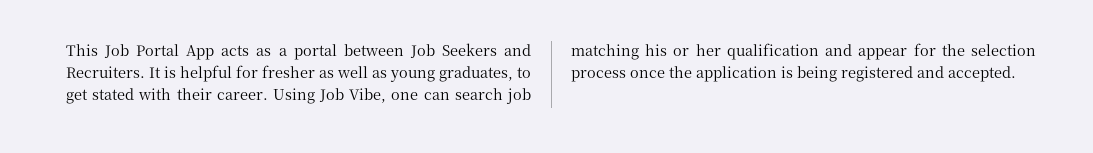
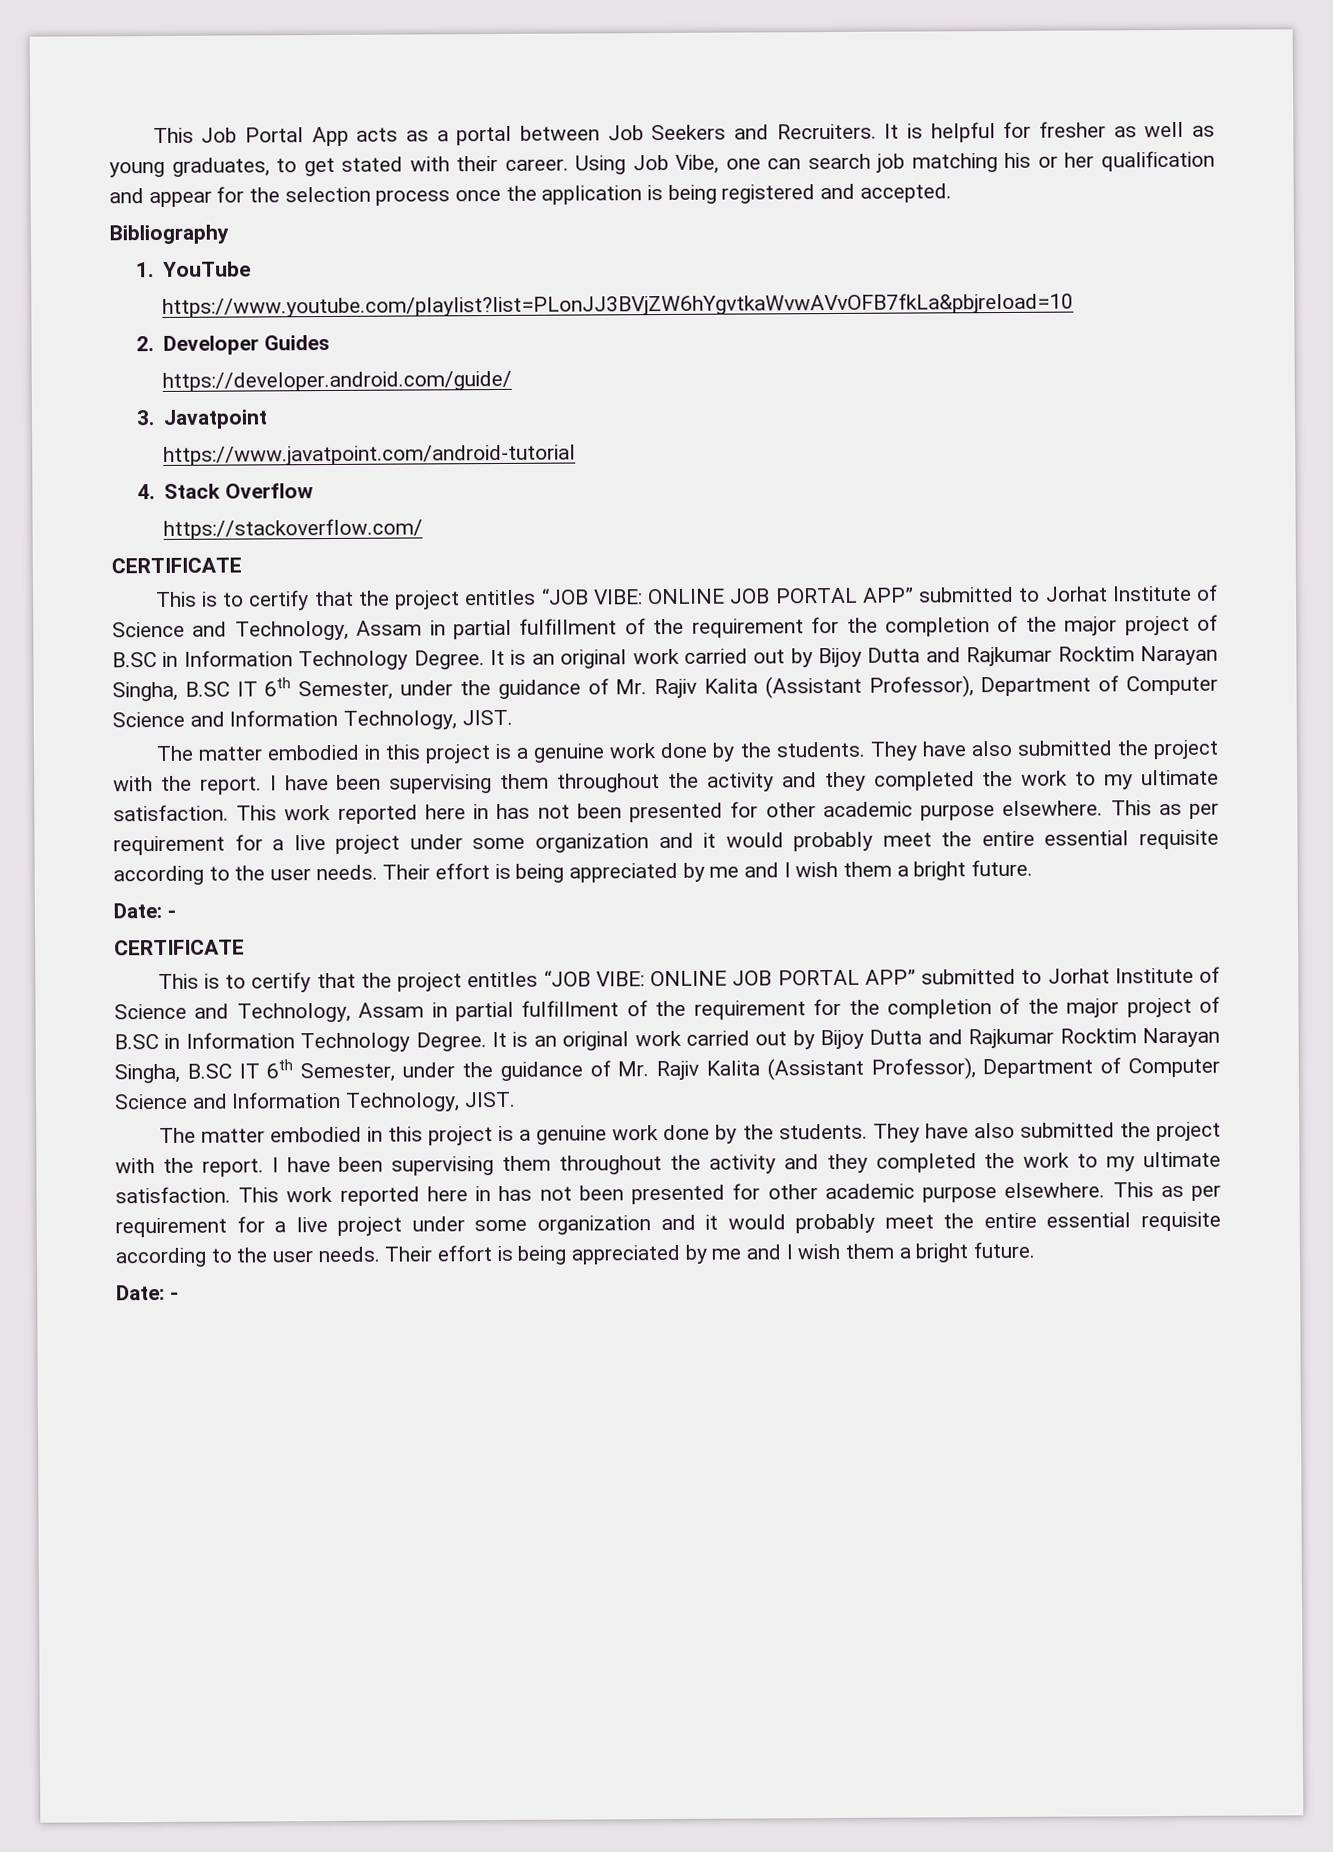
+ Bibliography
+ 1. YouTube
+ https://www.youtube.com/playlist?list=PLonJJ3BVjZW6hYgvtkaWvwAVvOFB7fkLa&pbjreload=10
+ 2. Developer Guides
+ https://developer.android.com/guide/
+ 3. Javatpoint
+ https://www.javatpoint.com/android-tutorial
+ 4. Stack Overflow
+ https://stackoverflow.com/
+ CERTIFICATE
+ This is to certify that the project entitles “JOB VIBE: ONLINE JOB PORTAL APP” submitted to Jorhat Institute of Science and Technology, Assam in partial fulfillment of the requirement for the completion of the major project of B.SC in Information Technology Degree. It is an original work carried out by Bijoy Dutta and Rajkumar Rocktim Narayan Singha, B.SC IT 6th Semester, under the guidance of Mr. Rajiv Kalita (Assistant Professor), Department of Computer Science and Information Technology, JIST.
+ The matter embodied in this project is a genuine work done by the students. They have also submitted the project with the report. I have been supervising them throughout the activity and they completed the work to my ultimate satisfaction. This work reported here in has not been presented for other academic purpose elsewhere. This as per requirement for a live project under some organization and it would probably meet the entire essential requisite according to the user needs. Their effort is being appreciated by me and I wish them a bright future.
+ Date: -
+ CERTIFICATE
+ This is to certify that the project entitles “JOB VIBE: ONLINE JOB PORTAL APP” submitted to Jorhat Institute of Science and Technology, Assam in partial fulfillment of the requirement for the completion of the major project of B.SC in Information Technology Degree. It is an original work carried out by Bijoy Dutta and Rajkumar Rocktim Narayan Singha, B.SC IT 6th Semester, under the guidance of Mr. Rajiv Kalita (Assistant Professor), Department of Computer Science and Information Technology, JIST.
+ The matter embodied in this project is a genuine work done by the students. They have also submitted the project with the report. I have been supervising them throughout the activity and they completed the work to my ultimate satisfaction. This work reported here in has not been presented for other academic purpose elsewhere. This as per requirement for a live project under some organization and it would probably meet the entire essential requisite according to the user needs. Their effort is being appreciated by me and I wish them a bright future.
+ Date: -

